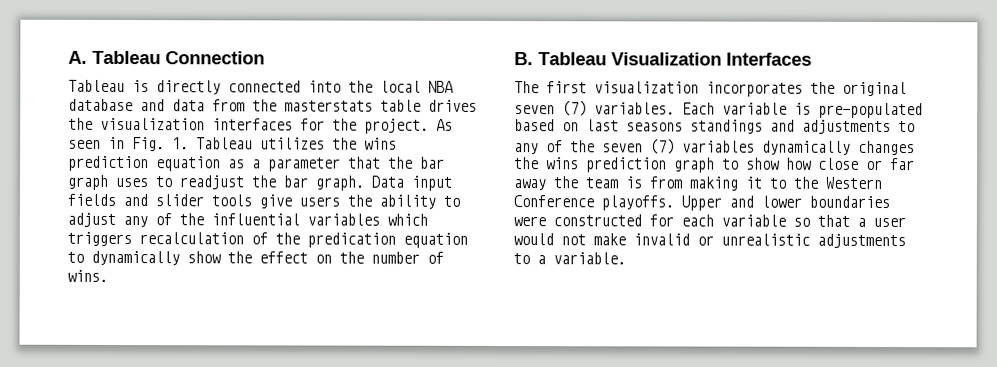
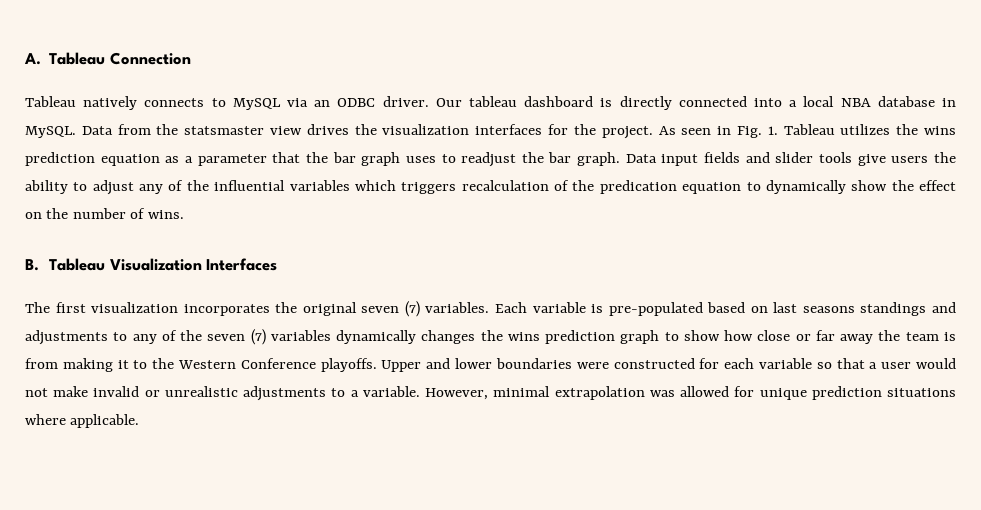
- Tableau is directly connected into the local NBA database and data from the masterstats table drives the visualization interfaces for the project.
+ Tableau natively connects to MySQL via an ODBC driver. Our tableau dashboard is directly connected into a local NBA database in MySQL. Data from the statsmaster view drives the visualization interfaces for the project.
+ However, minimal extrapolation was allowed for unique prediction situations where applicable.

